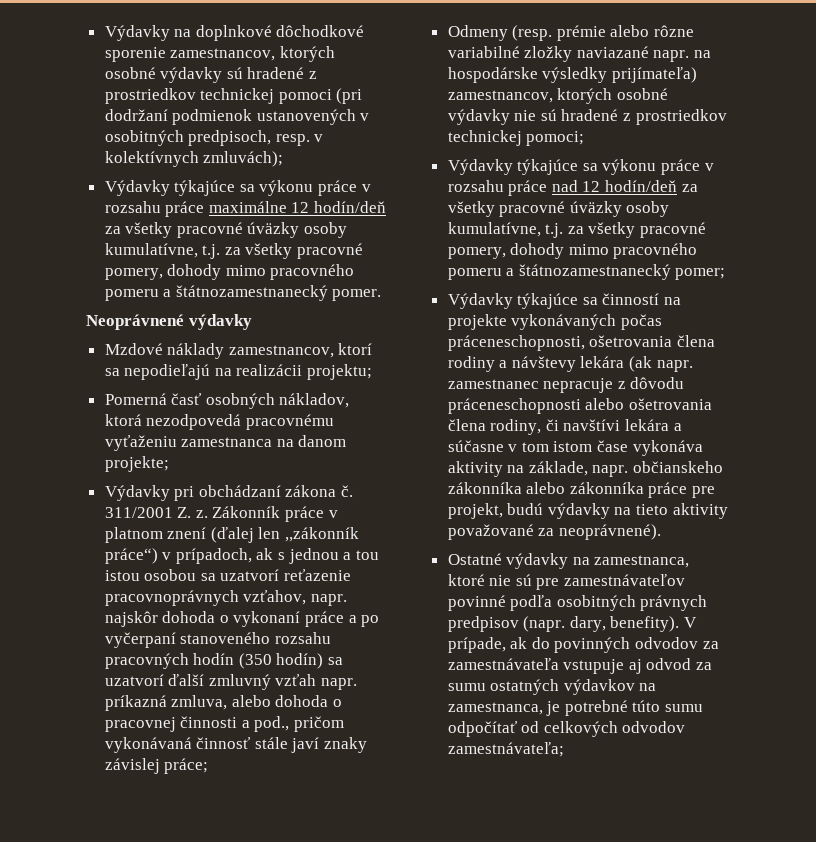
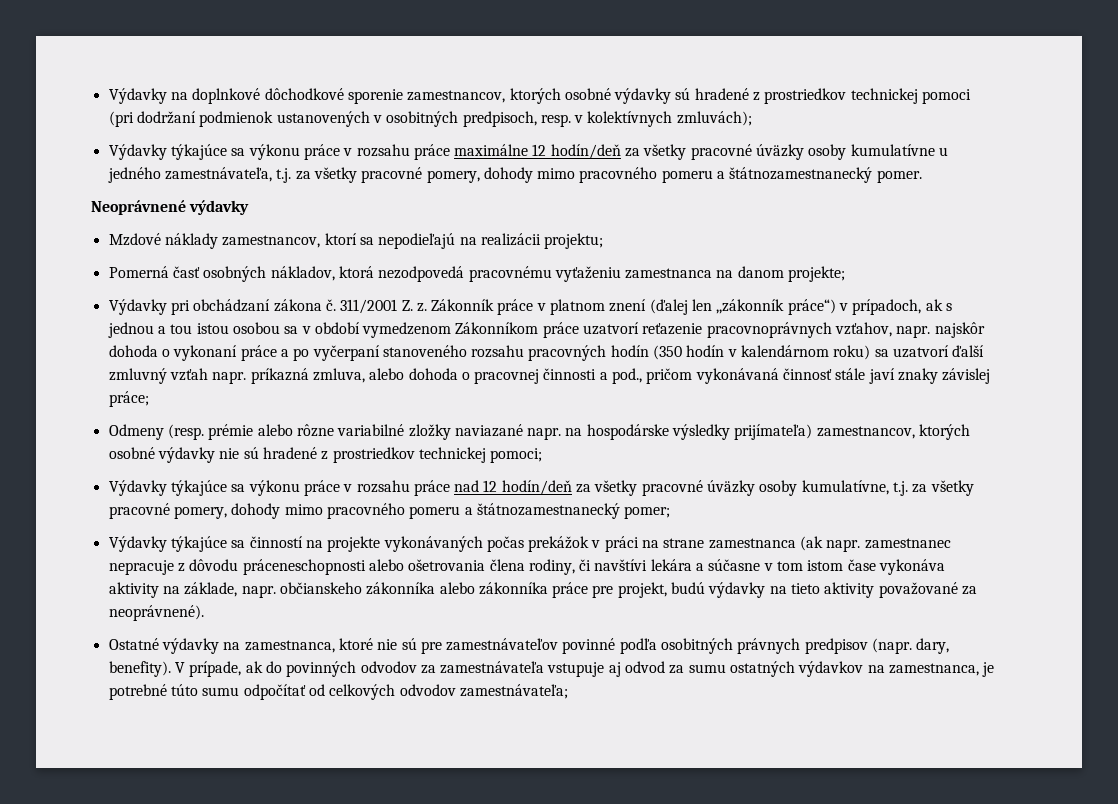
- Výdavky týkajúce sa výkonu práce v rozsahu práce maximálne 12 hodín/deň za všetky pracovné úväzky osoby kumulatívne, t.j. za všetky pracovné pomery, dohody mimo pracovného pomeru a štátnozamestnanecký pomer.
+ Výdavky týkajúce sa výkonu práce v rozsahu práce maximálne 12 hodín/deň za všetky pracovné úväzky osoby kumulatívne u jedného zamestnávateľa, t.j. za všetky pracovné pomery, dohody mimo pracovného pomeru a štátnozamestnanecký pomer.
- Zákonník práce v platnom znení (ďalej len ,,zákonník práce“) v prípadoch, ak s jednou a tou istou osobou sa uzatvorí reťazenie pracovnoprávnych vzťahov, napr. najskôr dohoda o vykonaní práce a po vyčerpaní stanoveného rozsahu pracovných hodín (350 hodín) sa uzatvorí ďalší zmluvný vzťah napr. príkazná zmluva, alebo dohoda o pracovnej činnosti a pod., pričom vykonávaná činnosť stále javí znaky závislej práce;
+ Zákonník práce v platnom znení (ďalej len ,,zákonník práce“) v prípadoch, ak s jednou a tou istou osobou sa v období vymedzenom Zákonníkom práce uzatvorí reťazenie pracovnoprávnych vzťahov, napr. najskôr dohoda o vykonaní práce a po vyčerpaní stanoveného rozsahu pracovných hodín (350 hodín v kalendárnom roku) sa uzatvorí ďalší zmluvný vzťah napr. príkazná zmluva, alebo dohoda o pracovnej činnosti a pod., pričom vykonávaná činnosť stále javí znaky závislej práce;
- Výdavky týkajúce sa činností na projekte vykonávaných počas práceneschopnosti, ošetrovania člena rodiny a návštevy lekára (ak napr. zamestnanec nepracuje z dôvodu práceneschopnosti alebo ošetrovania člena rodiny, či navštívi lekára a súčasne v tom istom čase vykonáva aktivity na základe, napr. občianskeho zákonníka alebo zákonníka práce pre projekt, budú výdavky na tieto aktivity považované za neoprávnené).
+ Výdavky týkajúce sa činností na projekte vykonávaných počas prekážok v práci na strane zamestnanca (ak napr. zamestnanec nepracuje z dôvodu práceneschopnosti alebo ošetrovania člena rodiny, či navštívi lekára a súčasne v tom istom čase vykonáva aktivity na základe, napr. občianskeho zákonníka alebo zákonníka práce pre projekt, budú výdavky na tieto aktivity považované za neoprávnené).

